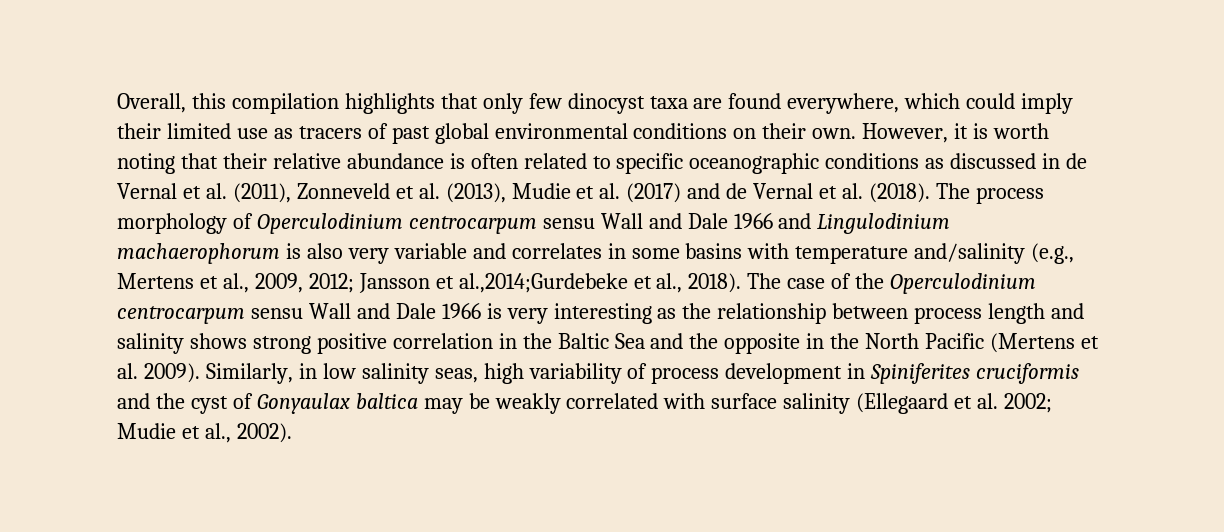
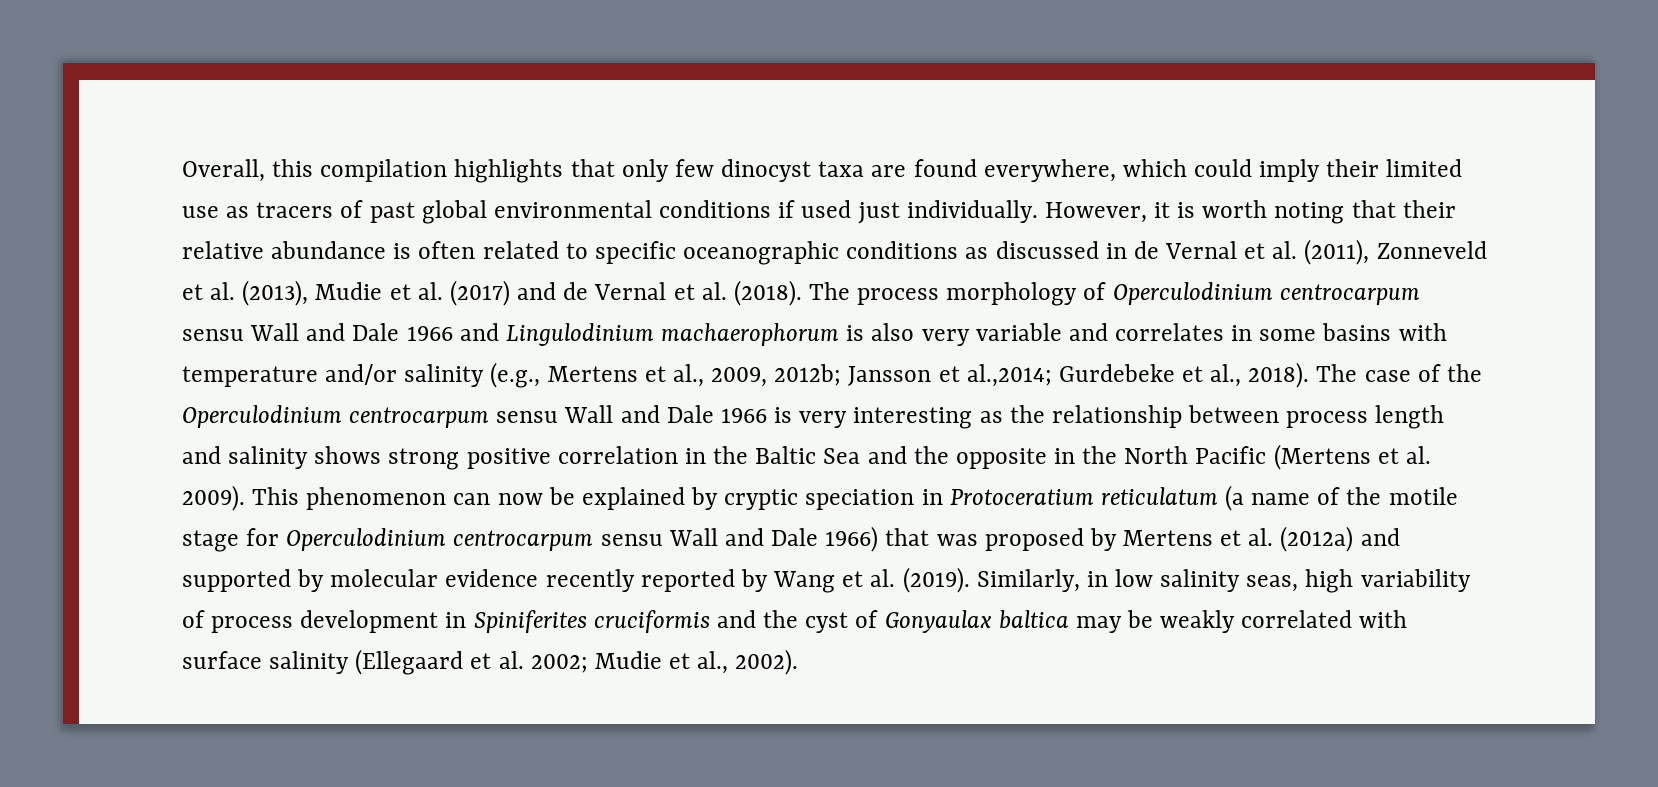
- Overall, this compilation highlights that only few dinocyst taxa are found everywhere, which could imply their limited use as tracers of past global environmental conditions on their own.
+ Overall, this compilation highlights that only few dinocyst taxa are found everywhere, which could imply their limited use as tracers of past global environmental conditions if used just individually.
- The process morphology of Operculodinium centrocarpum sensu Wall and Dale 1966 and Lingulodinium machaerophorum is also very variable and correlates in some basins with temperature and/salinity (e.g., Mertens et al., 2009, 2012; Jansson et al.,2014;Gurdebeke et al., 2018).
+ The process morphology of Operculodinium centrocarpum sensu Wall and Dale 1966 and Lingulodinium machaerophorum is also very variable and correlates in some basins with temperature and/or salinity (e.g., Mertens et al., 2009, 2012b; Jansson et al.,2014; Gurdebeke et al., 2018).
+ This phenomenon can now be explained by cryptic speciation in Protoceratium reticulatum (a name of the motile stage for Operculodinium centrocarpum sensu Wall and Dale 1966) that was proposed by Mertens et al. (2012a) and supported by molecular evidence recently reported by Wang et al. (2019).

